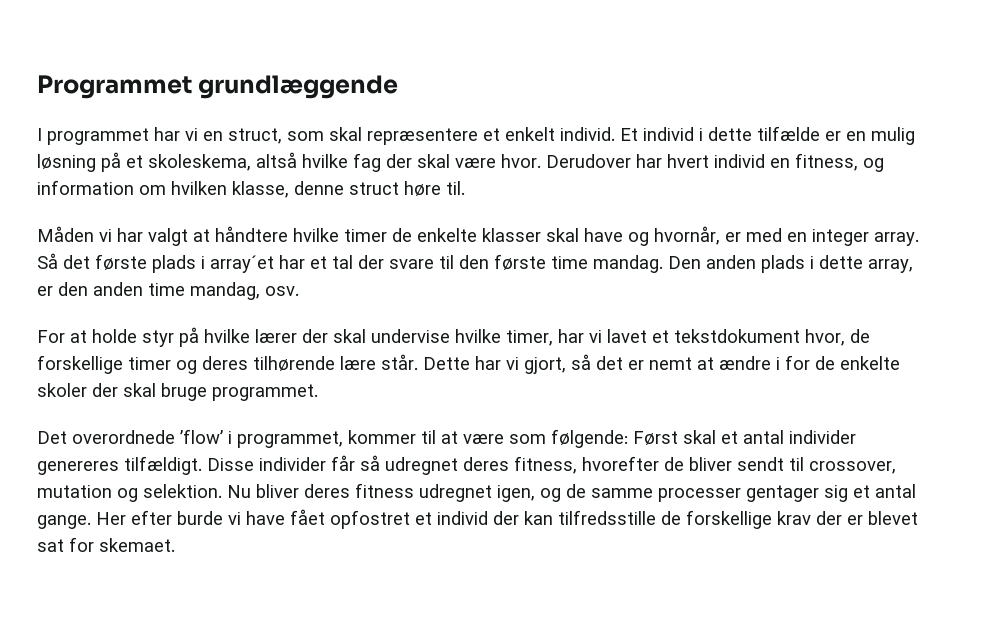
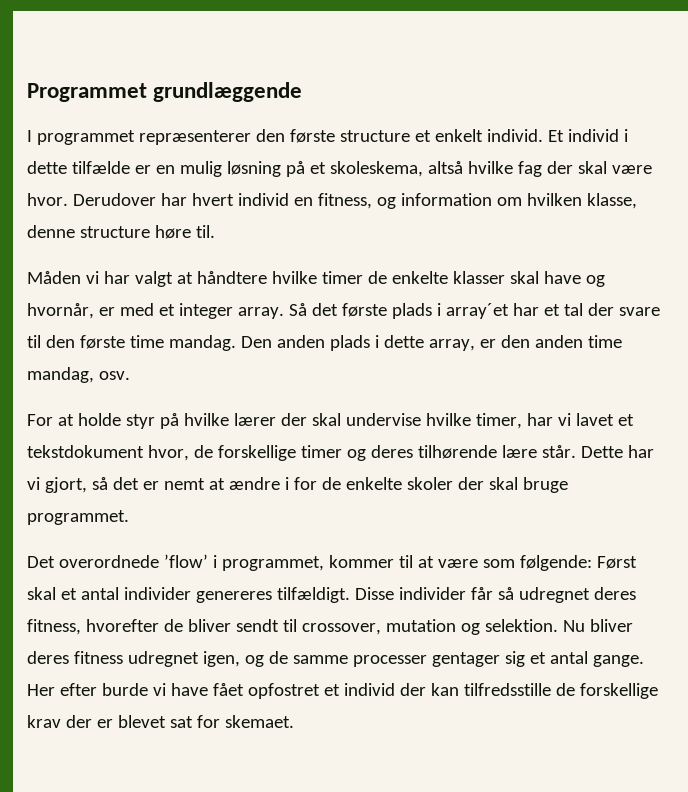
- I programmet har vi en struct, som skal repræsentere et enkelt individ.
+ I programmet repræsenterer den første structure et enkelt individ.
- Derudover har hvert individ en fitness, og information om hvilken klasse, denne struct høre til.
+ Derudover har hvert individ en fitness, og information om hvilken klasse, denne structure høre til.
- Måden vi har valgt at håndtere hvilke timer de enkelte klasser skal have og hvornår, er med en integer array.
+ Måden vi har valgt at håndtere hvilke timer de enkelte klasser skal have og hvornår, er med et integer array.

